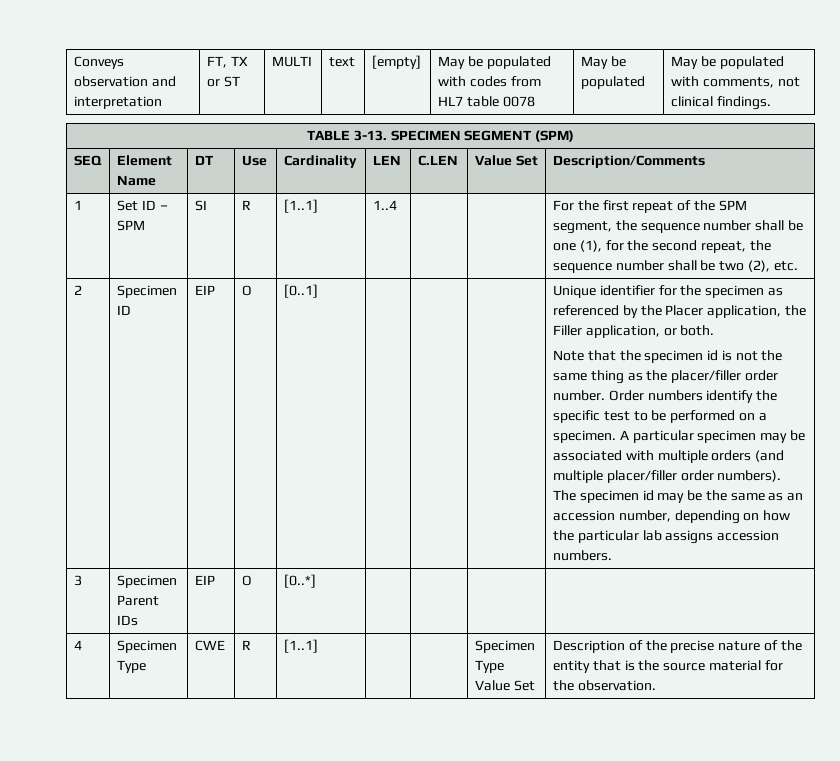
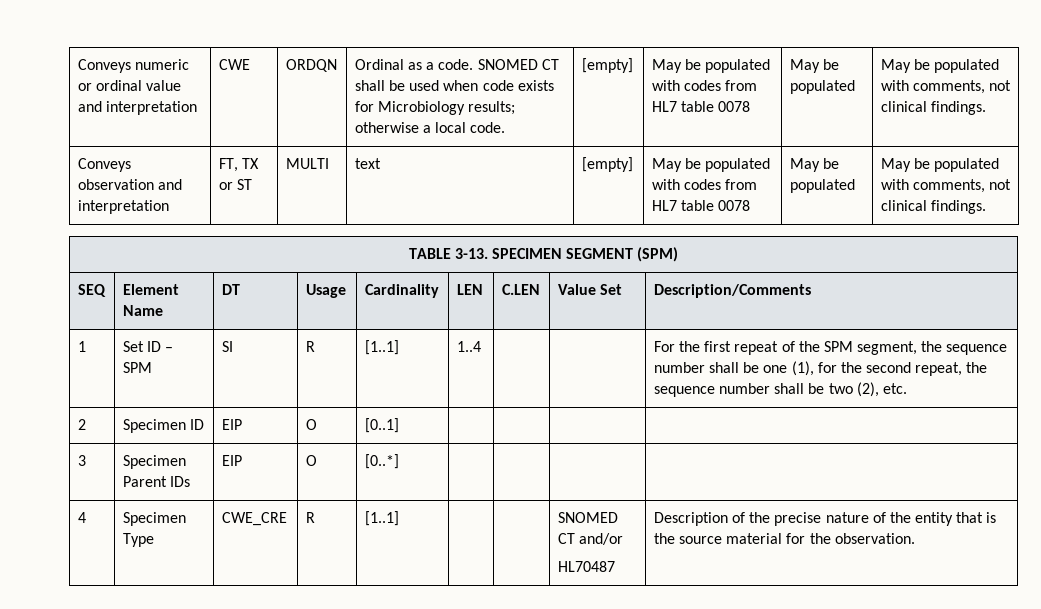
+ Conveys numeric or ordinal value and interpretation | CWE | ORDQN | Ordinal as a code. SNOMED CT shall be used when code exists for Microbiology results; otherwise a local code. | [empty] | May be populated with codes from HL7 table 0078 | May be populated | May be populated with comments, not clinical findings.
- SEQ | Element Name | DT | Use | Cardinality | LEN | C.LEN | Value Set | Description/Comments
+ SEQ | Element Name | DT | Usage | Cardinality | LEN | C.LEN | Value Set | Description/Comments
- Unique identifier for the specimen as referenced by the Placer application, the Filler application, or both.
- Note that the specimen id is not the same thing as the placer/filler order number. Order numbers identify the specific test to be performed on a specimen. A particular specimen may be associated with multiple orders (and multiple placer/filler order numbers). The specimen id may be the same as an accession number, depending on how the particular lab assigns accession numbers.
- 4 | Specimen Type | CWE | R | [1..1] | | | Specimen Type Value Set | Description of the precise nature of the entity that is the source material for the observation.
+ 4 | Specimen Type | CWE_CRE | R | [1..1] | | | SNOMED CT and/or
+ HL70487 | Description of the precise nature of the entity that is the source material for the observation.

